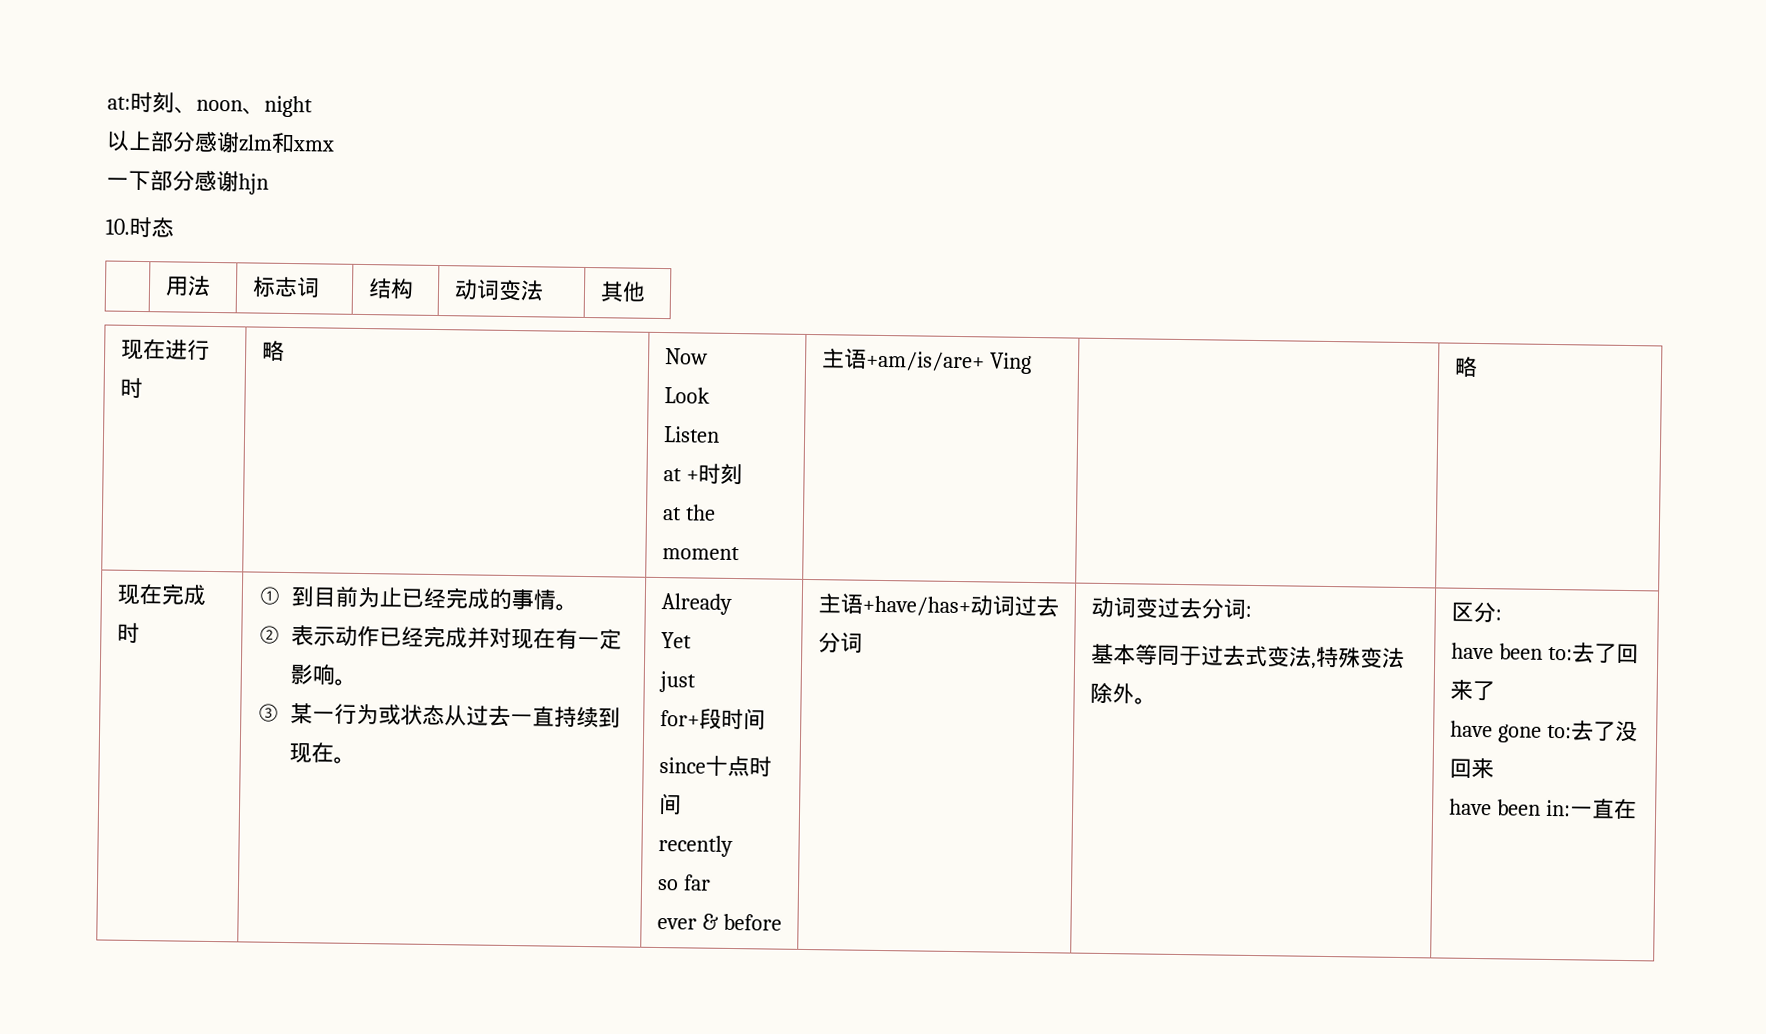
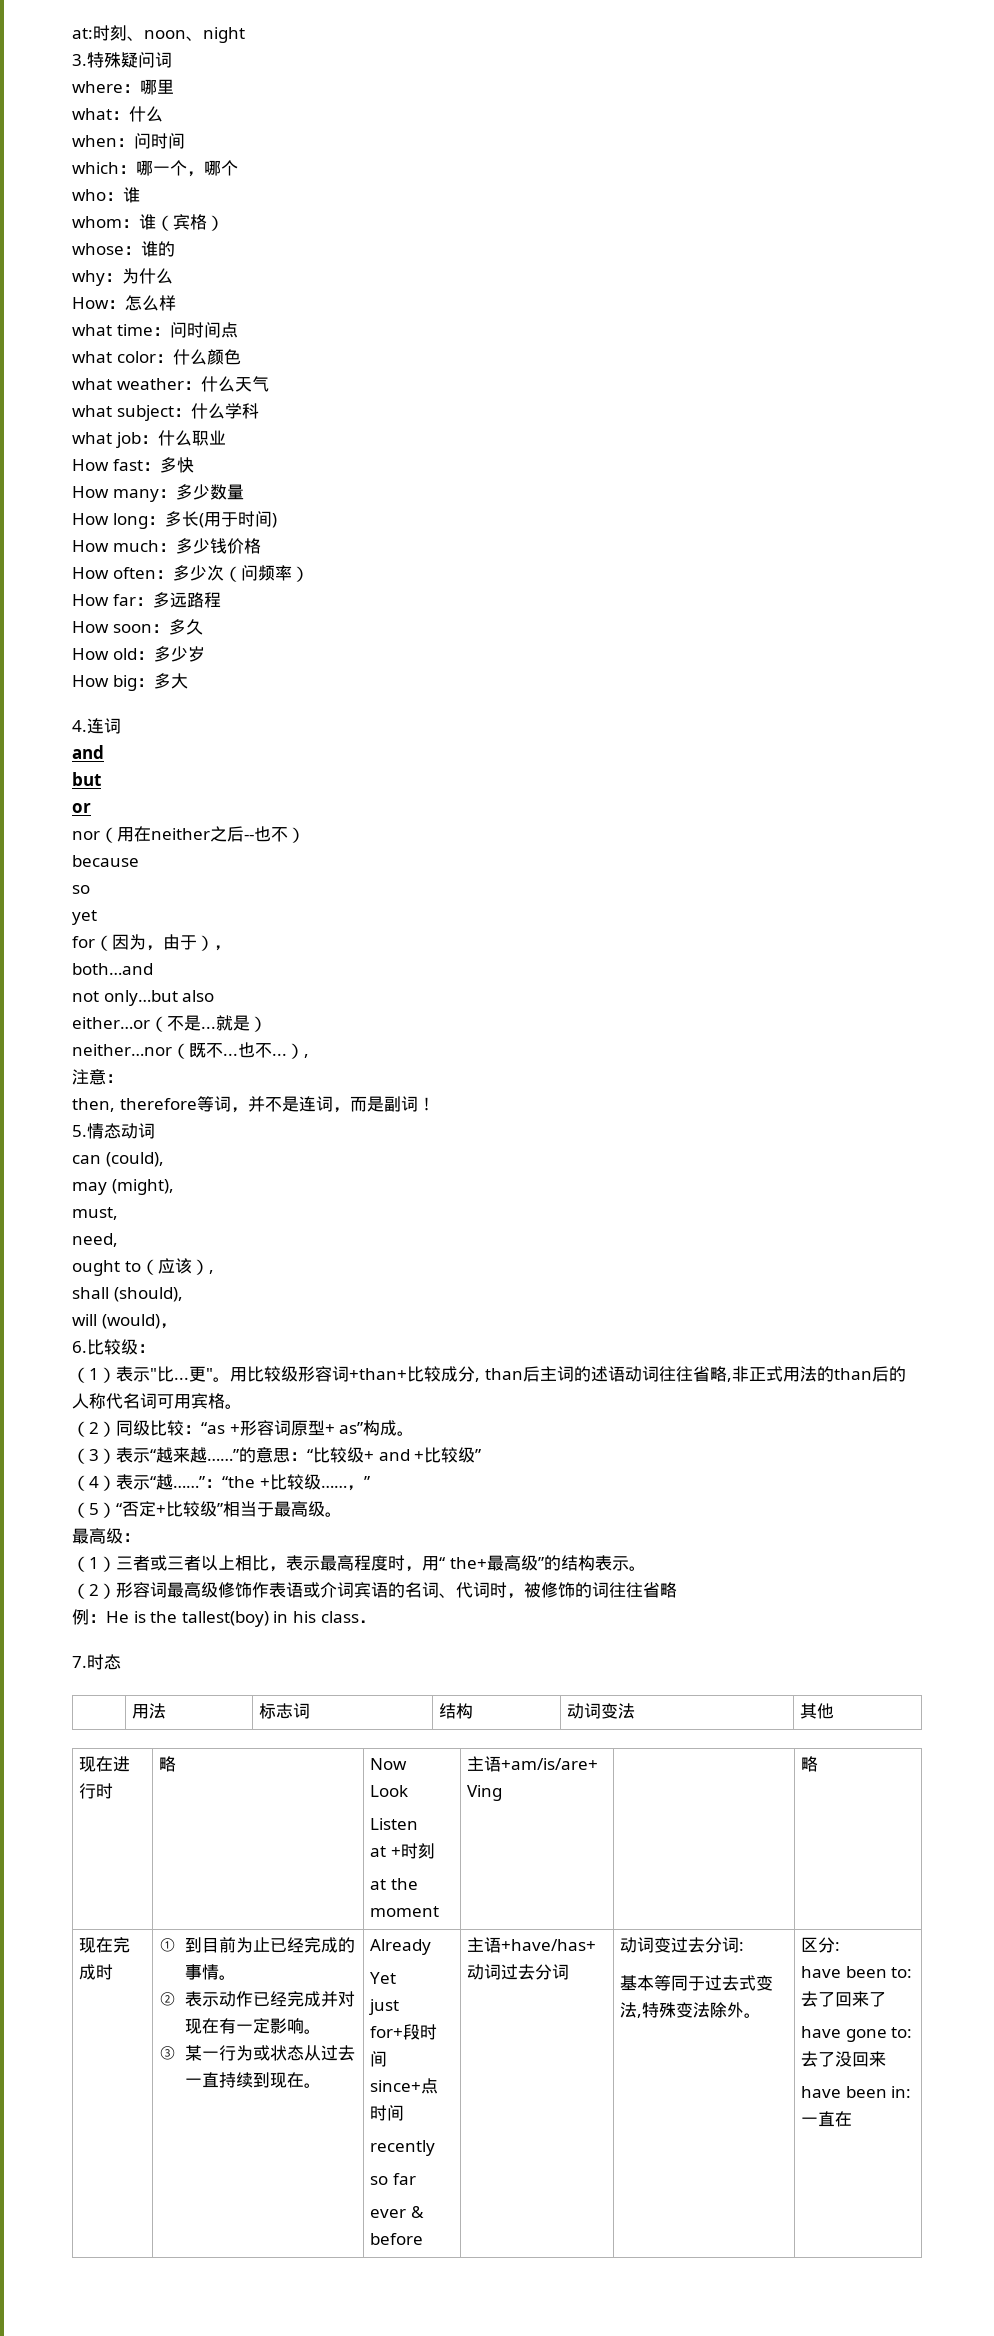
- 以上部分感谢zlm和xmx
- 一下部分感谢hjn
- 10.时态
+ 3.特殊疑问词
+ where：哪里
+ what：什么
+ when：问时间
+ which：哪一个，哪个
+ who：谁
+ whom：谁（宾格）
+ whose：谁的
+ why：为什么
+ How：怎么样
+ what time：问时间点
+ what color：什么颜色
+ what weather：什么天气
+ what subject：什么学科
+ what job：什么职业
+ How fast：多快
+ How many：多少数量
+ How long：多长(用于时间)
+ How much：多少钱价格
+ How often：多少次（问频率）
+ How far：多远路程
+ How soon：多久
+ How old：多少岁
+ How big：多大
+ 4.连词
+ and
+ but
+ or
+ nor（用在neither之后--也不）
+ because
+ so
+ yet
+ for（因为，由于），
+ both…and
+ not only…but also
+ either…or（不是...就是）
+ neither…nor（既不...也不...）,
+ 注意：
+ then, therefore等词，并不是连词，而是副词！
+ 5.情态动词
+ can (could),
+ may (might),
+ must,
+ need,
+ ought to（应该）,
+ shall (should),
+ will (would)，
+ 6.比较级：
+ （1）表示"比...更"。用比较级形容词+than+比较成分, than后主词的述语动词往往省略,非正式用法的than后的人称代名词可用宾格。
+ （2）同级比较：“as +形容词原型+ as”构成。
+ （3）表示“越来越……”的意思：“比较级+ and +比较级”
+ （4）表示“越……”：“the +比较级……，”
+ （5）“否定+比较级”相当于最高级。
+ 最高级：
+ （1）三者或三者以上相比，表示最高程度时，用“ the+最高级”的结构表示。
+ （2）形容词最高级修饰作表语或介词宾语的名词、代词时，被修饰的词往往省略
+ 例：He is the tallest(boy) in his class．
+ 7.时态
- since十点时间
+ since+点时间

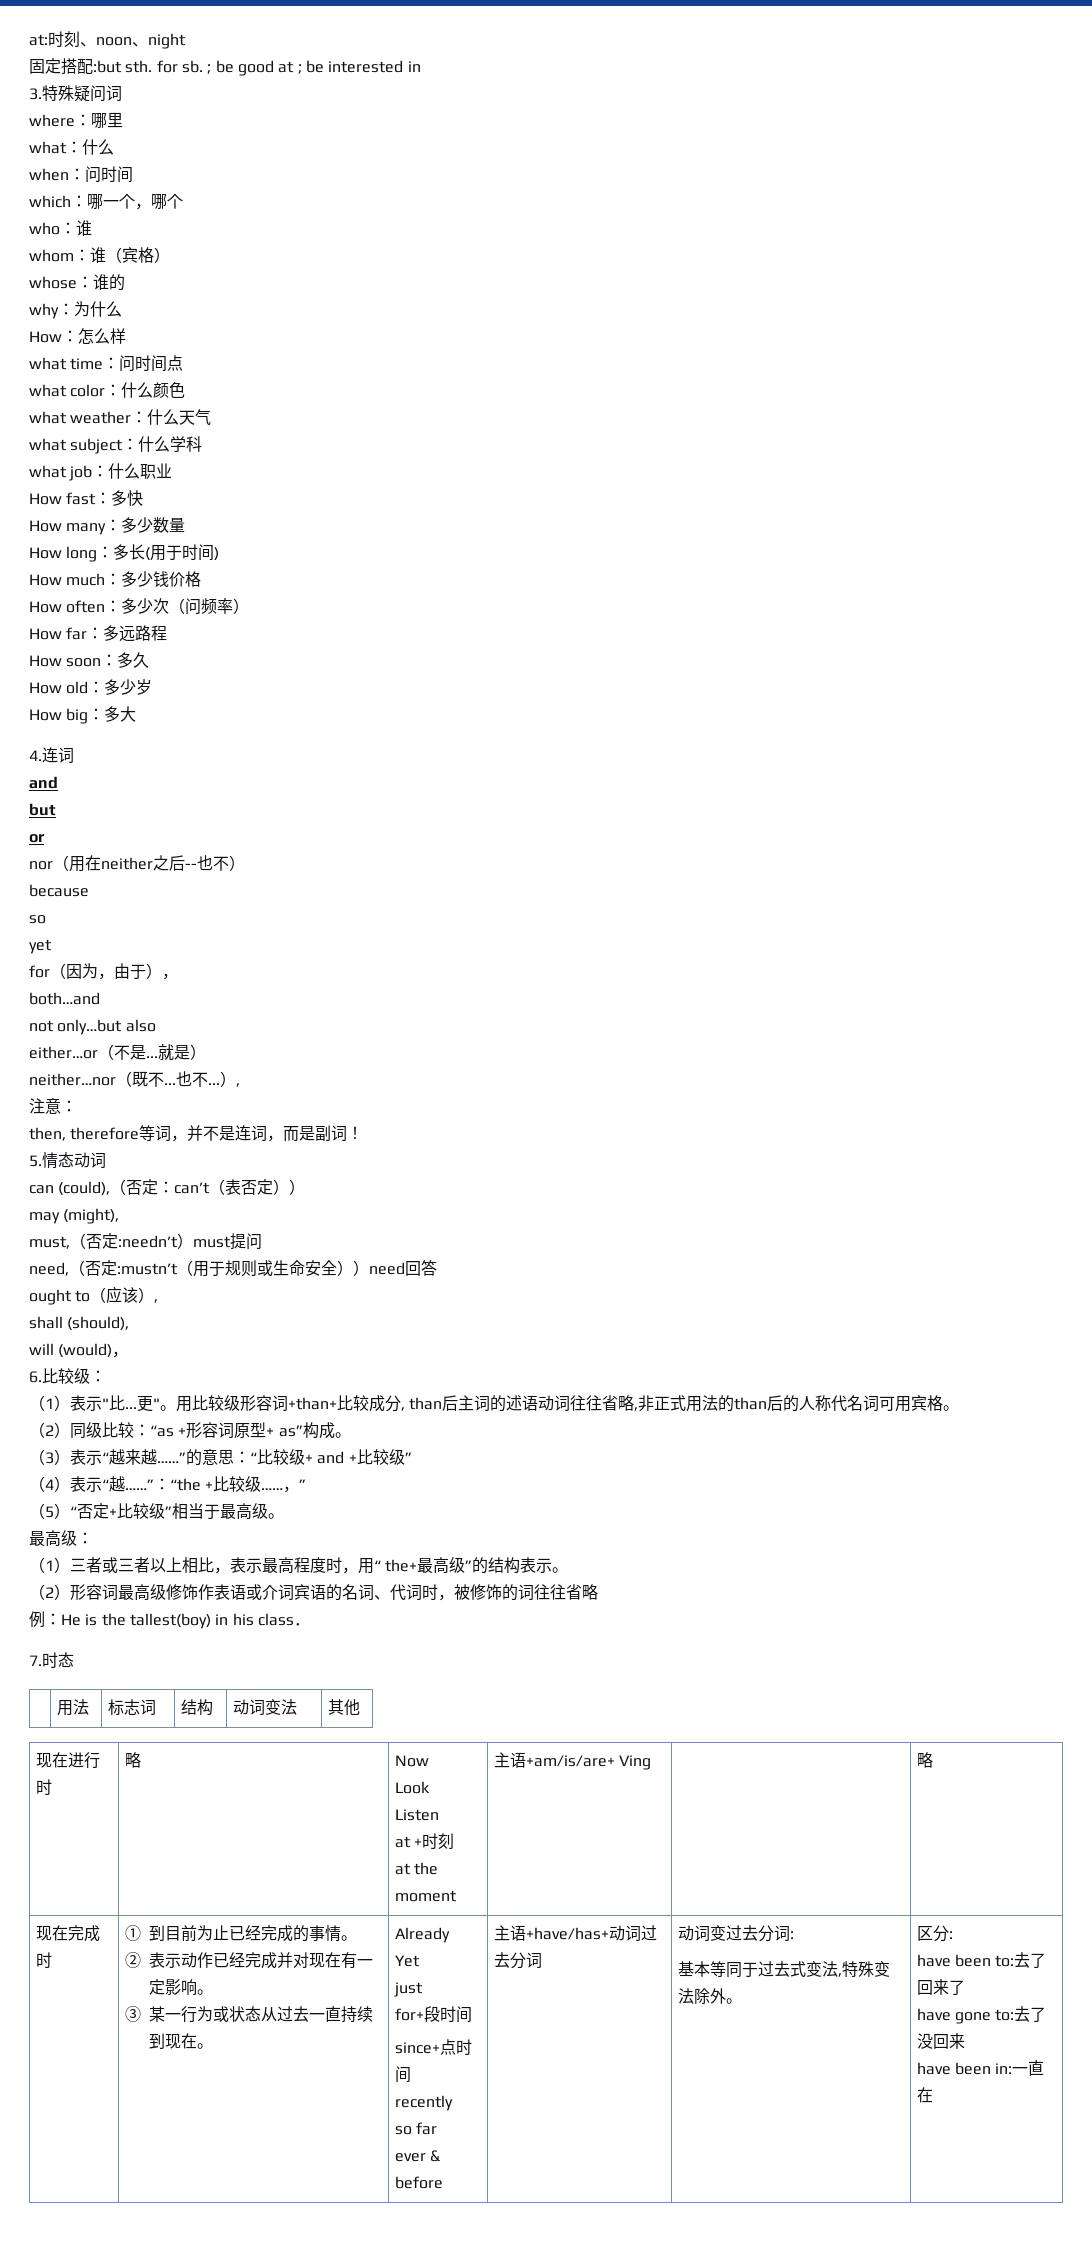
+ 固定搭配:but sth. for sb. ; be good at ; be interested in
- can (could),
+ can (could),（否定：can’t（表否定））
  may (might),
- must,
- need,
+ must,（否定:needn’t）must提问
+ need,（否定:mustn’t（用于规则或生命安全））need回答

